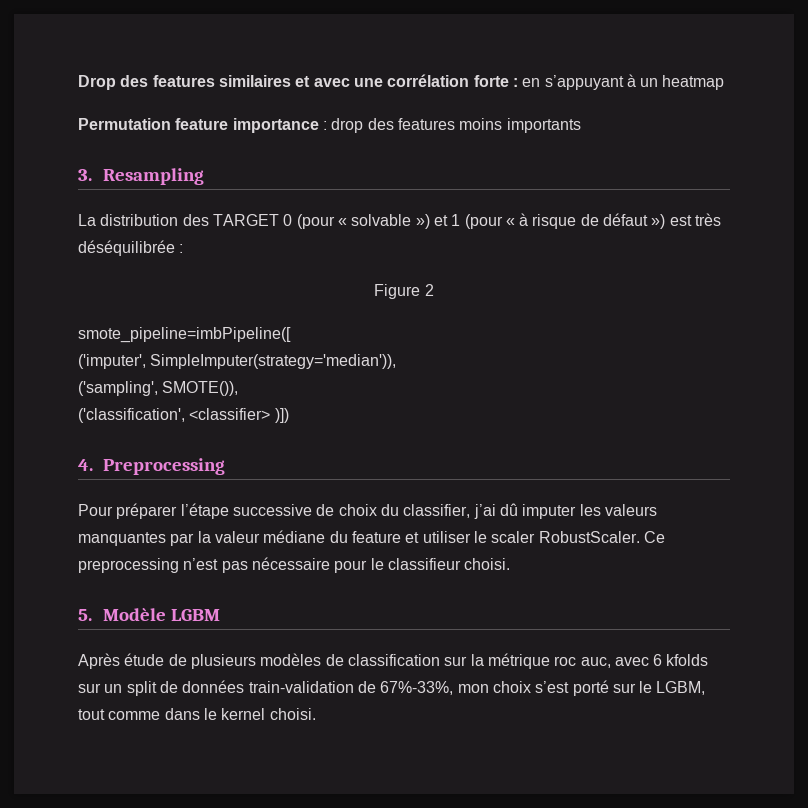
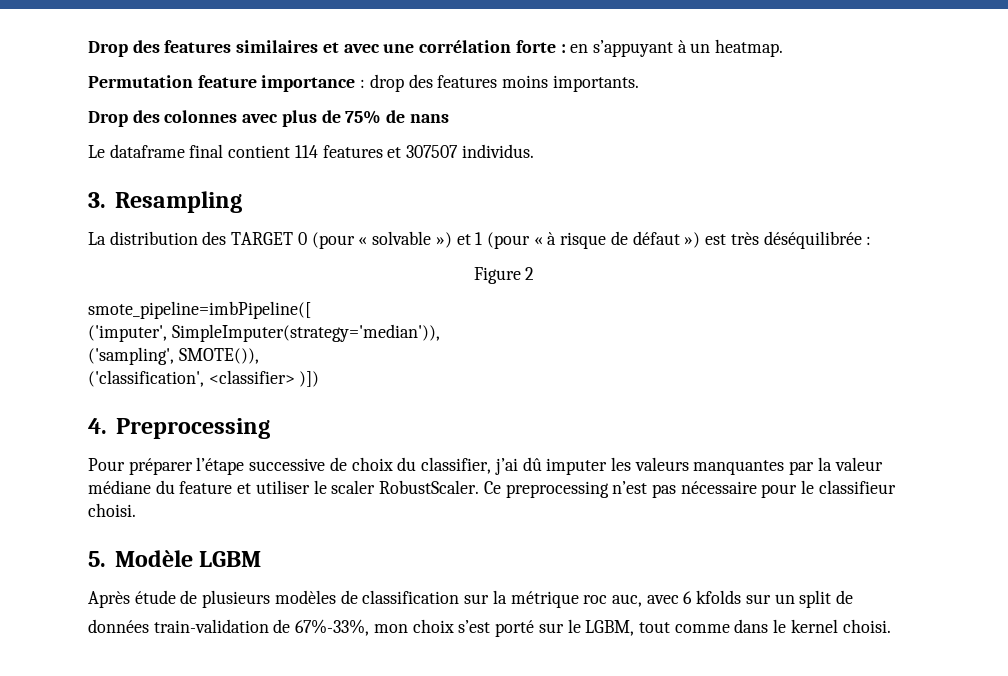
- Drop des features similaires et avec une corrélation forte : en s’appuyant à un heatmap
+ Drop des features similaires et avec une corrélation forte : en s’appuyant à un heatmap.
- Permutation feature importance : drop des features moins importants
+ Permutation feature importance : drop des features moins importants.
+ Drop des colonnes avec plus de 75% de nans
+ Le dataframe final contient 114 features et 307507 individus.
- Après étude de plusieurs modèles de classification sur la métrique roc auc, avec 6 kfolds sur un split de données train-validation de 67%-33%, mon choix s’est porté sur le LGBM, tout comme dans le kernel choisi.
+ Après étude de plusieurs modèles de classification sur la métrique roc auc, avec 6 kfolds sur un split de
+ données train-validation de 67%-33%, mon choix s’est porté sur le LGBM, tout comme dans le kernel choisi.

